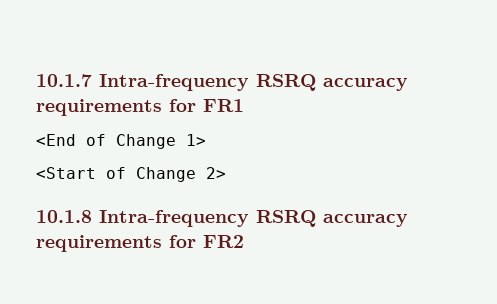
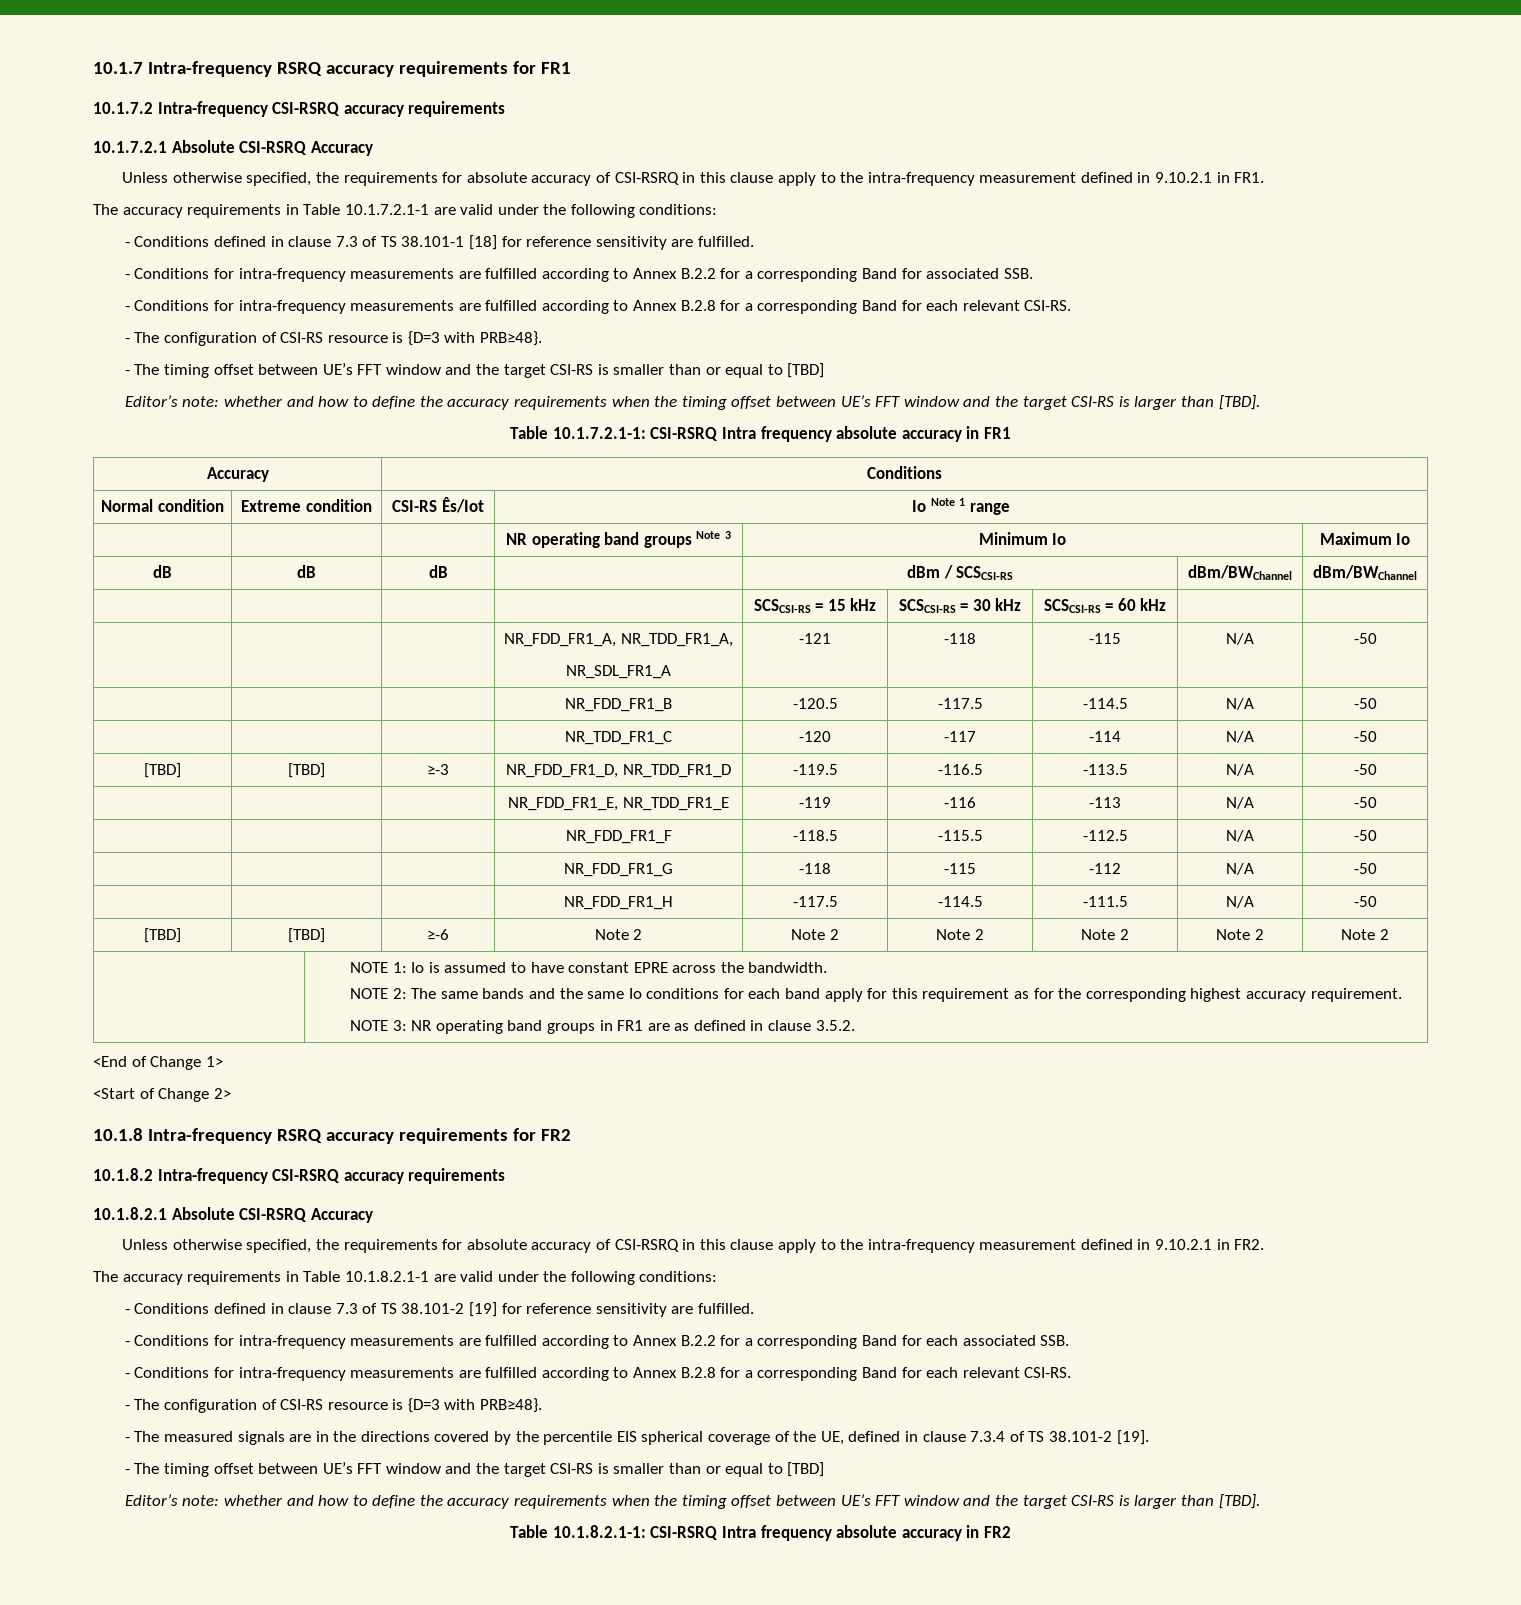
+ 10.1.7.2 Intra-frequency CSI-RSRQ accuracy requirements
+ 10.1.7.2.1 Absolute CSI-RSRQ Accuracy
+ Unless otherwise specified, the requirements for absolute accuracy of CSI-RSRQ in this clause apply to the intra-frequency measurement defined in 9.10.2.1 in FR1.
+ The accuracy requirements in Table 10.1.7.2.1-1 are valid under the following conditions:
+ - Conditions defined in clause 7.3 of TS 38.101-1 [18] for reference sensitivity are fulfilled.
+ - Conditions for intra-frequency measurements are fulfilled according to Annex B.2.2 for a corresponding Band for associated SSB.
+ - Conditions for intra-frequency measurements are fulfilled according to Annex B.2.8 for a corresponding Band for each relevant CSI-RS.
+ - The configuration of CSI-RS resource is {D=3 with PRB≥48}.
+ - The timing offset between UE’s FFT window and the target CSI-RS is smaller than or equal to [TBD]
+ Editor’s note: whether and how to define the accuracy requirements when the timing offset between UE’s FFT window and the target CSI-RS is larger than [TBD].
+ Table 10.1.7.2.1-1: CSI-RSRQ Intra frequency absolute accuracy in FR1
+ Accuracy | Conditions
+ Normal condition | Extreme condition | CSI-RS Ês/Iot | Io Note 1 range
+ | | | NR operating band groups Note 3 | Minimum Io | Maximum Io
+ dB | dB | dB | | dBm / SCSCSI-RS | dBm/BWChannel | dBm/BWChannel
+ | | | | SCSCSI-RS = 15 kHz | SCSCSI-RS = 30 kHz | SCSCSI-RS = 60 kHz | |
+ | | | NR_FDD_FR1_A, NR_TDD_FR1_A,
+ NR_SDL_FR1_A | -121 | -118 | -115 | N/A | -50
+ | | | NR_FDD_FR1_B | -120.5 | -117.5 | -114.5 | N/A | -50
+ | | | NR_TDD_FR1_C | -120 | -117 | -114 | N/A | -50
+ [TBD] | [TBD] | ≥-3 | NR_FDD_FR1_D, NR_TDD_FR1_D | -119.5 | -116.5 | -113.5 | N/A | -50
+ | | | NR_FDD_FR1_E, NR_TDD_FR1_E | -119 | -116 | -113 | N/A | -50
+ | | | NR_FDD_FR1_F | -118.5 | -115.5 | -112.5 | N/A | -50
+ | | | NR_FDD_FR1_G | -118 | -115 | -112 | N/A | -50
+ | | | NR_FDD_FR1_H | -117.5 | -114.5 | -111.5 | N/A | -50
+ [TBD] | [TBD] | ≥-6 | Note 2 | Note 2 | Note 2 | Note 2 | Note 2 | Note 2
+ | NOTE 1: Io is assumed to have constant EPRE across the bandwidth.
+ NOTE 2: The same bands and the same Io conditions for each band apply for this requirement as for the corresponding highest accuracy requirement.
+ NOTE 3: NR operating band groups in FR1 are as defined in clause 3.5.2.
+ 10.1.8.2 Intra-frequency CSI-RSRQ accuracy requirements
+ 10.1.8.2.1 Absolute CSI-RSRQ Accuracy
+ Unless otherwise specified, the requirements for absolute accuracy of CSI-RSRQ in this clause apply to the intra-frequency measurement defined in 9.10.2.1 in FR2.
+ The accuracy requirements in Table 10.1.8.2.1-1 are valid under the following conditions:
+ - Conditions defined in clause 7.3 of TS 38.101-2 [19] for reference sensitivity are fulfilled.
+ - Conditions for intra-frequency measurements are fulfilled according to Annex B.2.2 for a corresponding Band for each associated SSB.
+ - Conditions for intra-frequency measurements are fulfilled according to Annex B.2.8 for a corresponding Band for each relevant CSI-RS.
+ - The configuration of CSI-RS resource is {D=3 with PRB≥48}.
+ - The measured signals are in the directions covered by the percentile EIS spherical coverage of the UE, defined in clause 7.3.4 of TS 38.101-2 [19].
+ - The timing offset between UE’s FFT window and the target CSI-RS is smaller than or equal to [TBD]
+ Editor’s note: whether and how to define the accuracy requirements when the timing offset between UE’s FFT window and the target CSI-RS is larger than [TBD].
+ Table 10.1.8.2.1-1: CSI-RSRQ Intra frequency absolute accuracy in FR2

